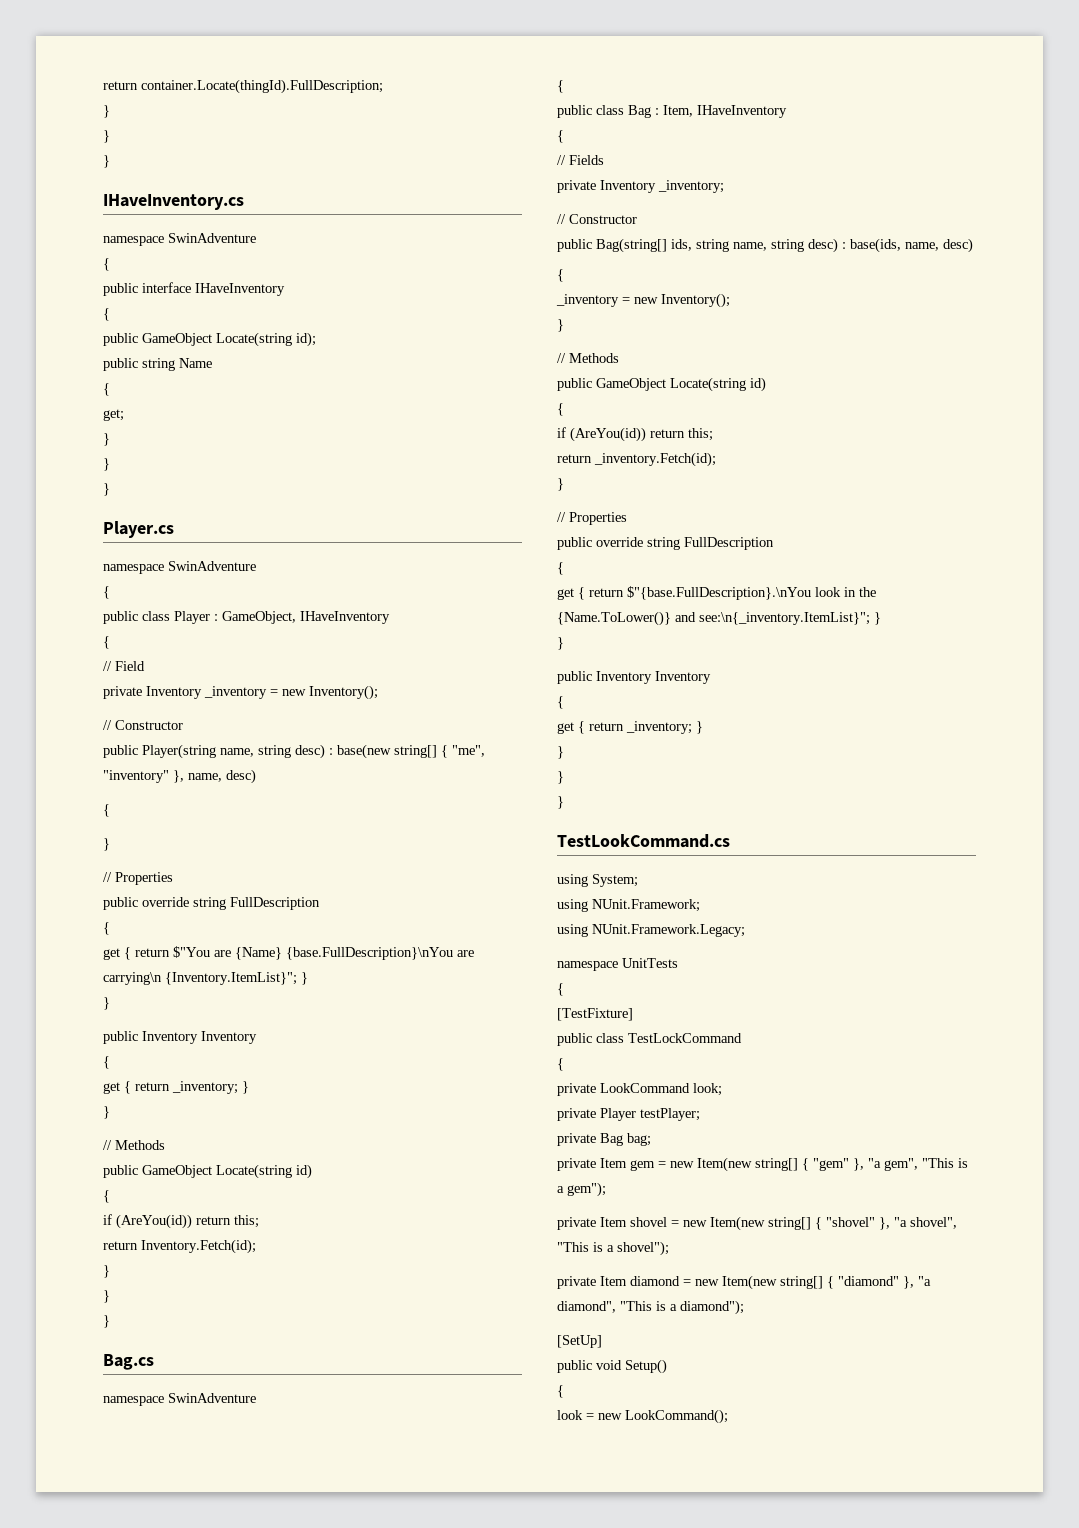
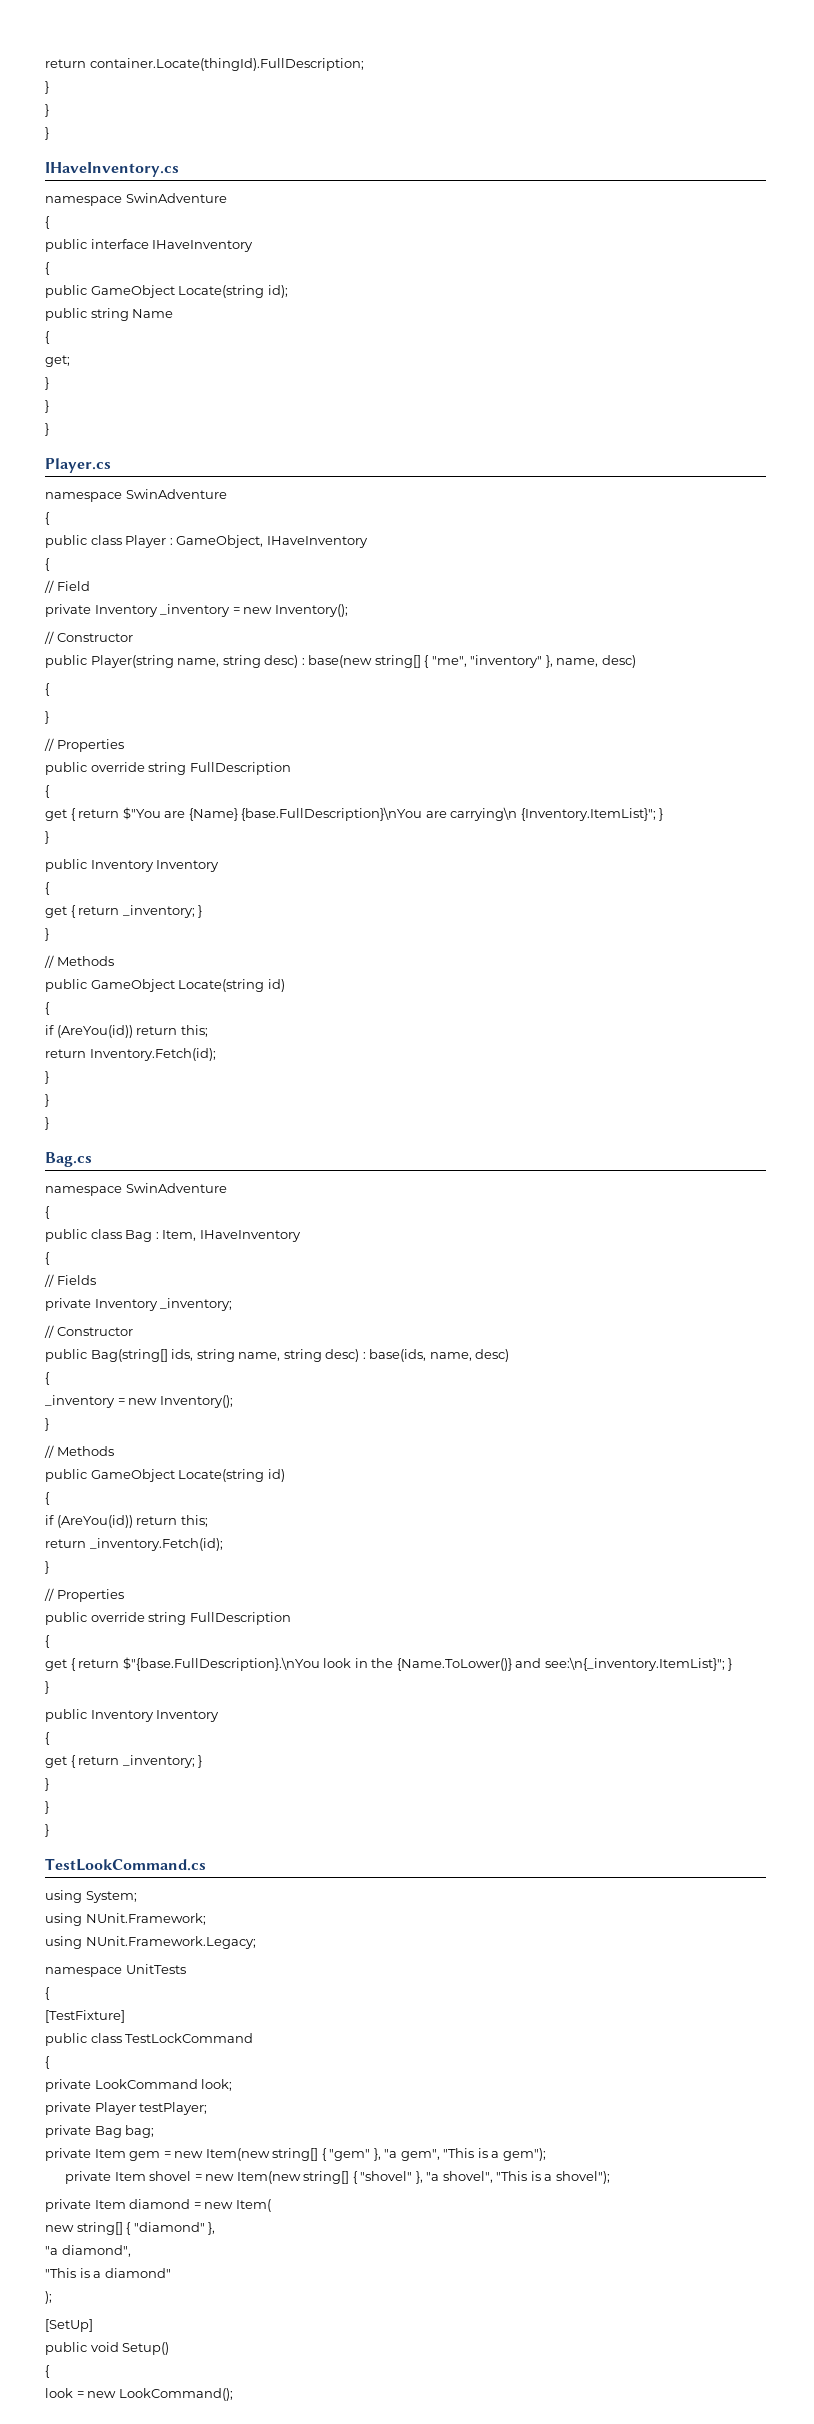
- private Item diamond = new Item(new string[] { "diamond" }, "a diamond", "This is a diamond");
+ private Item diamond = new Item(
+ new string[] { "diamond" },
+ "a diamond",
+ "This is a diamond"
+ );

